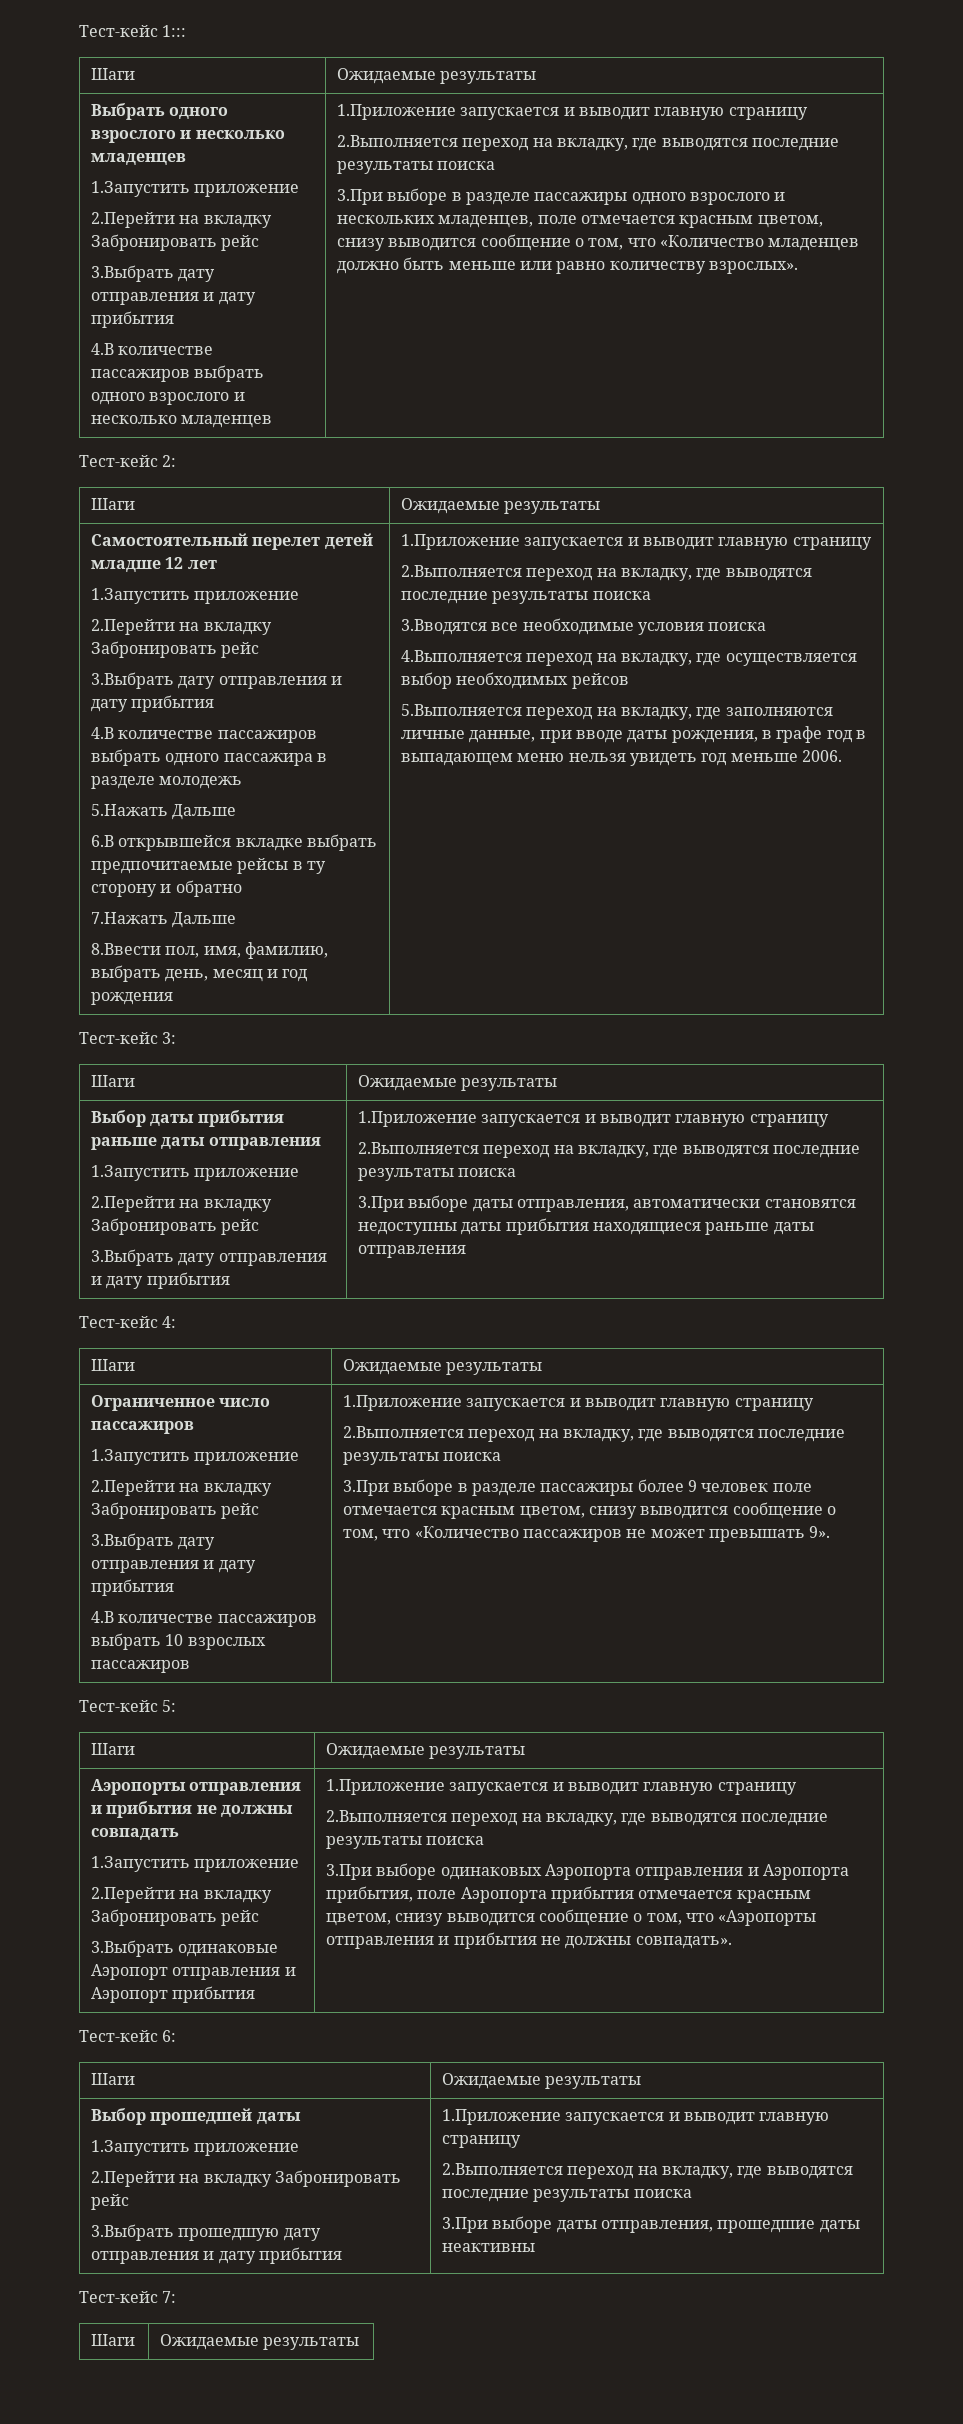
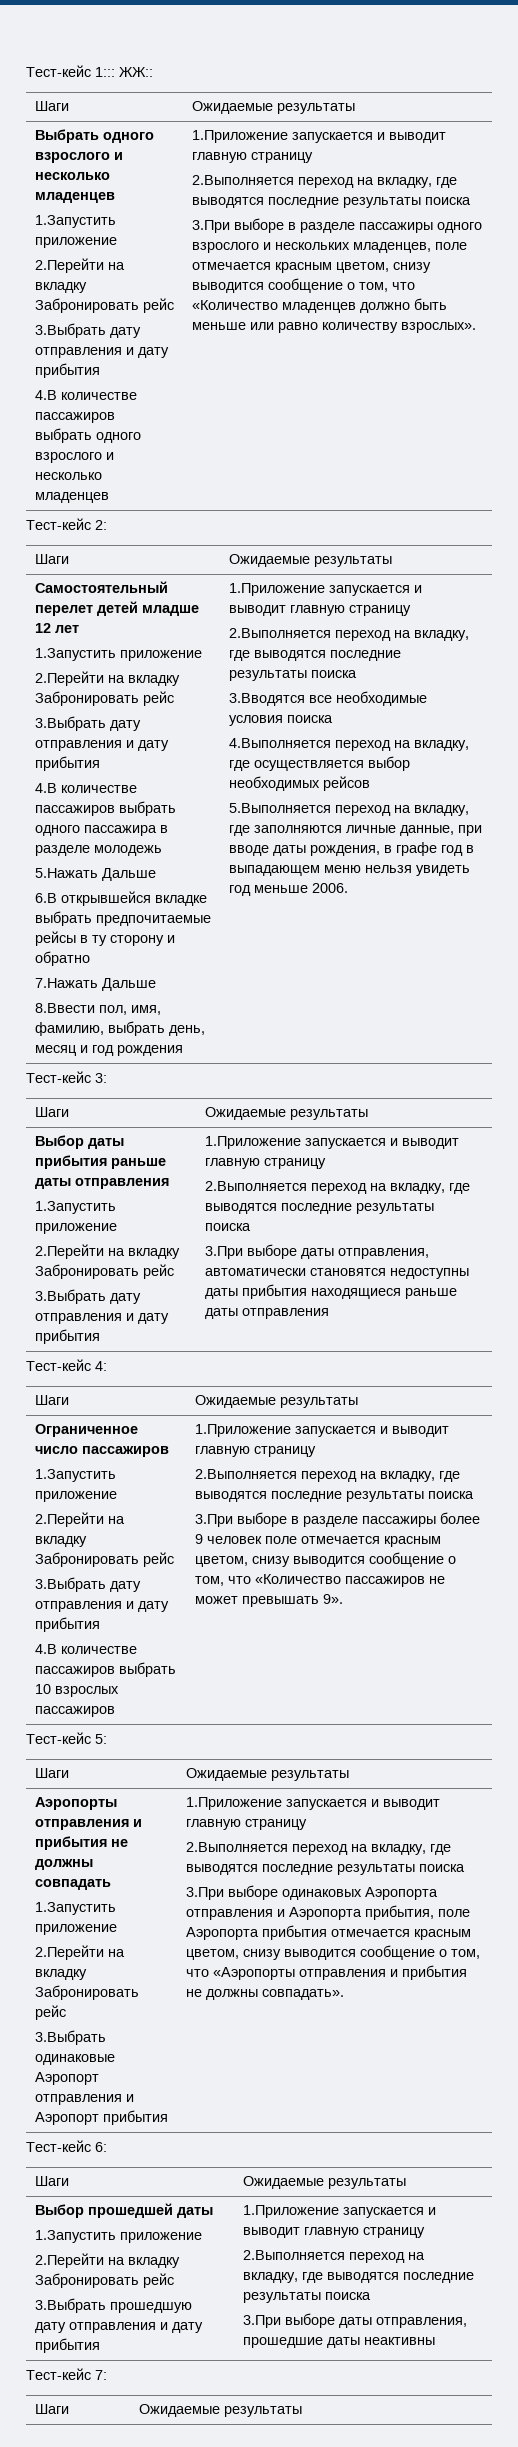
- Тест-кейс 1:::
+ Тест-кейс 1::: ЖЖ::

